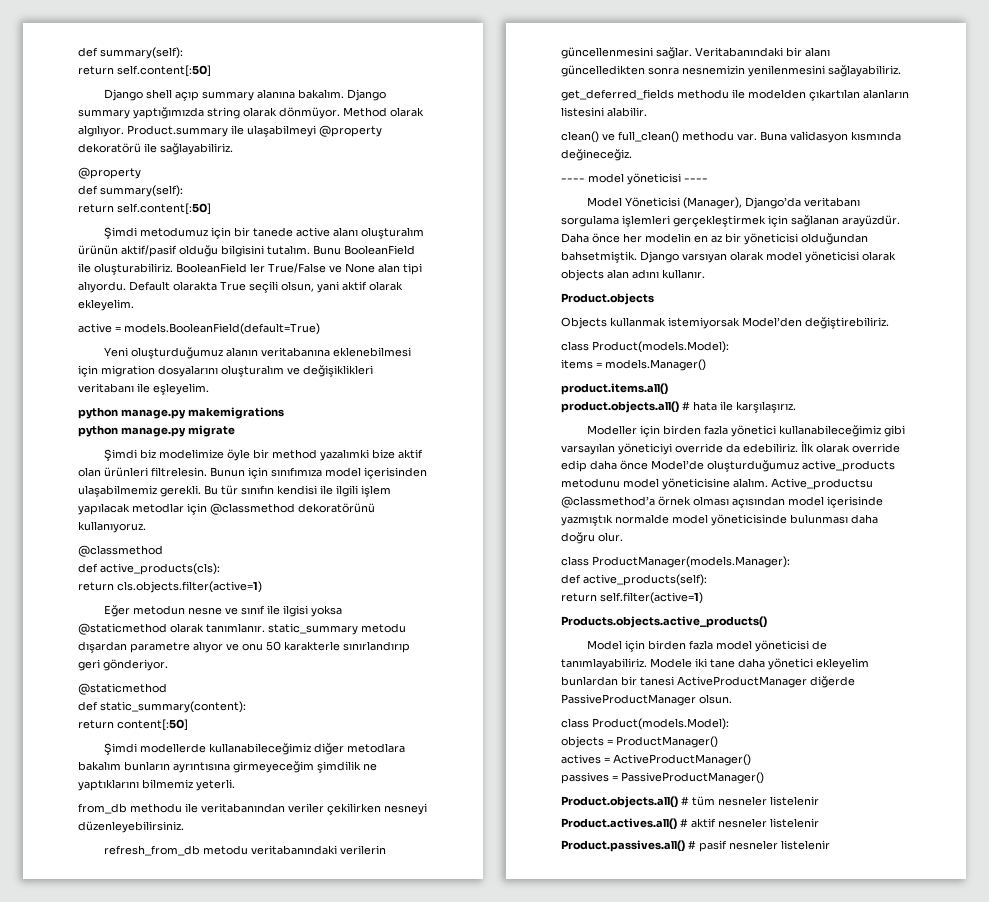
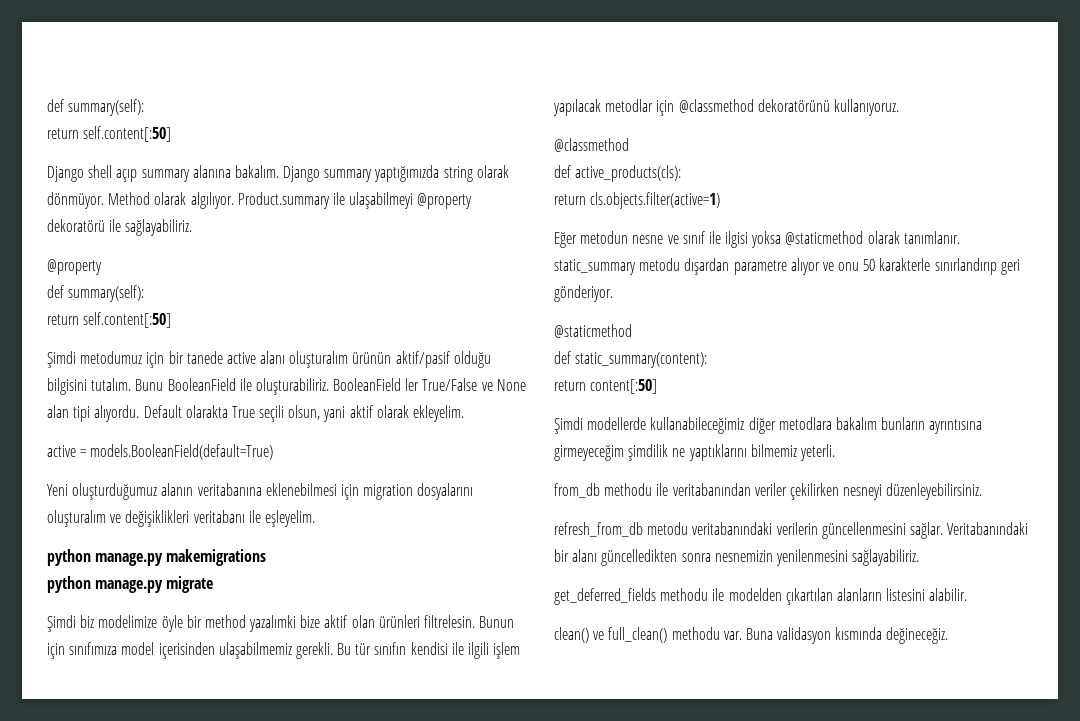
- ---- model yöneticisi ----
- Model Yöneticisi (Manager), Django’da veritabanı sorgulama işlemleri gerçekleştirmek için sağlanan arayüzdür. Daha önce her modelin en az bir yöneticisi olduğundan bahsetmiştik. Django varsıyan olarak model yöneticisi olarak objects alan adını kullanır.
- Product.objects
- Objects kullanmak istemiyorsak Model’den değiştirebiliriz.
- class Product(models.Model):
- items = models.Manager()
- product.items.all()
- product.objects.all() # hata ile karşılaşırız.
- Modeller için birden fazla yönetici kullanabileceğimiz gibi varsayılan yöneticiyi override da edebiliriz. İlk olarak override edip daha önce Model’de oluşturduğumuz active_products metodunu model yöneticisine alalım. Active_productsu @classmethod’a örnek olması açısından model içerisinde yazmıştık normalde model yöneticisinde bulunması daha doğru olur.
- class ProductManager(models.Manager):
- def active_products(self):
- return self.filter(active=1)
- Products.objects.active_products()
- Model için birden fazla model yöneticisi de tanımlayabiliriz. Modele iki tane daha yönetici ekleyelim bunlardan bir tanesi ActiveProductManager diğerde PassiveProductManager olsun.
- class Product(models.Model):
- objects = ProductManager()
- actives = ActiveProductManager()
- passives = PassiveProductManager()
- Product.objects.all() # tüm nesneler listelenir
- Product.actives.all() # aktif nesneler listelenir
- Product.passives.all() # pasif nesneler listelenir

